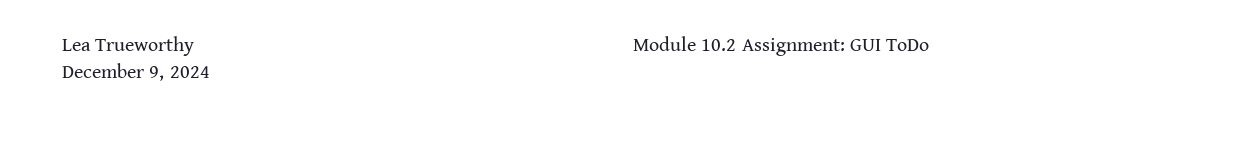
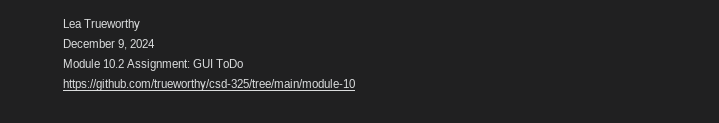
+ https://github.com/trueworthy/csd-325/tree/main/module-10

